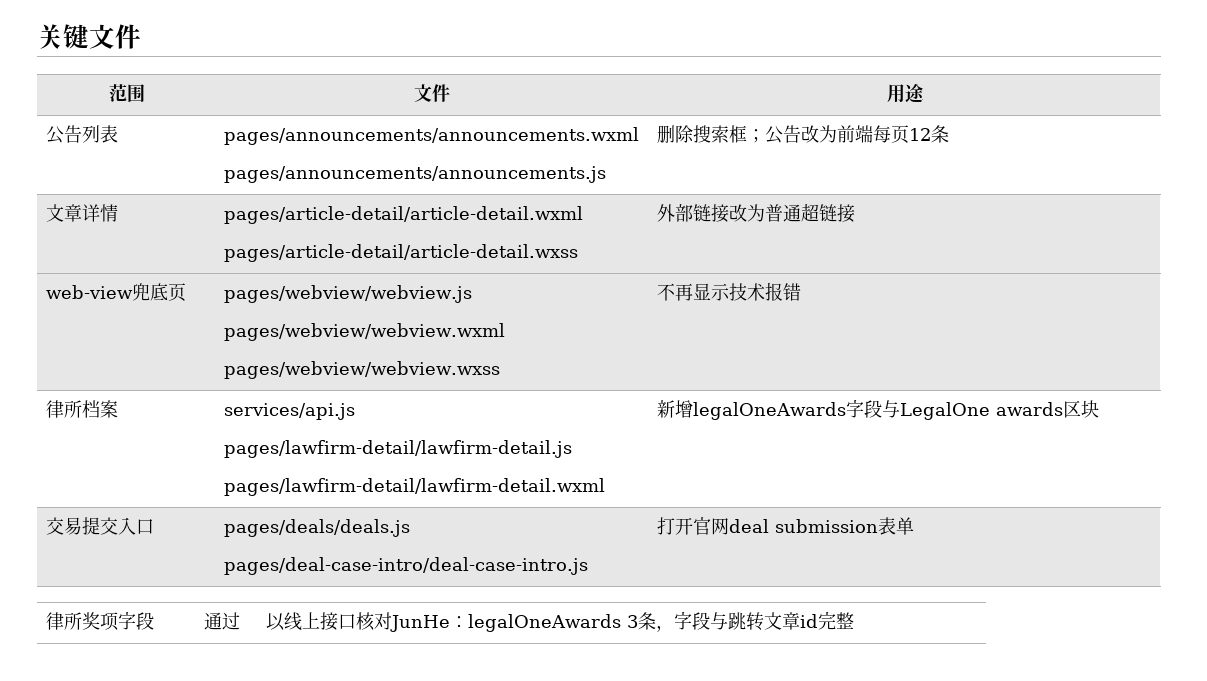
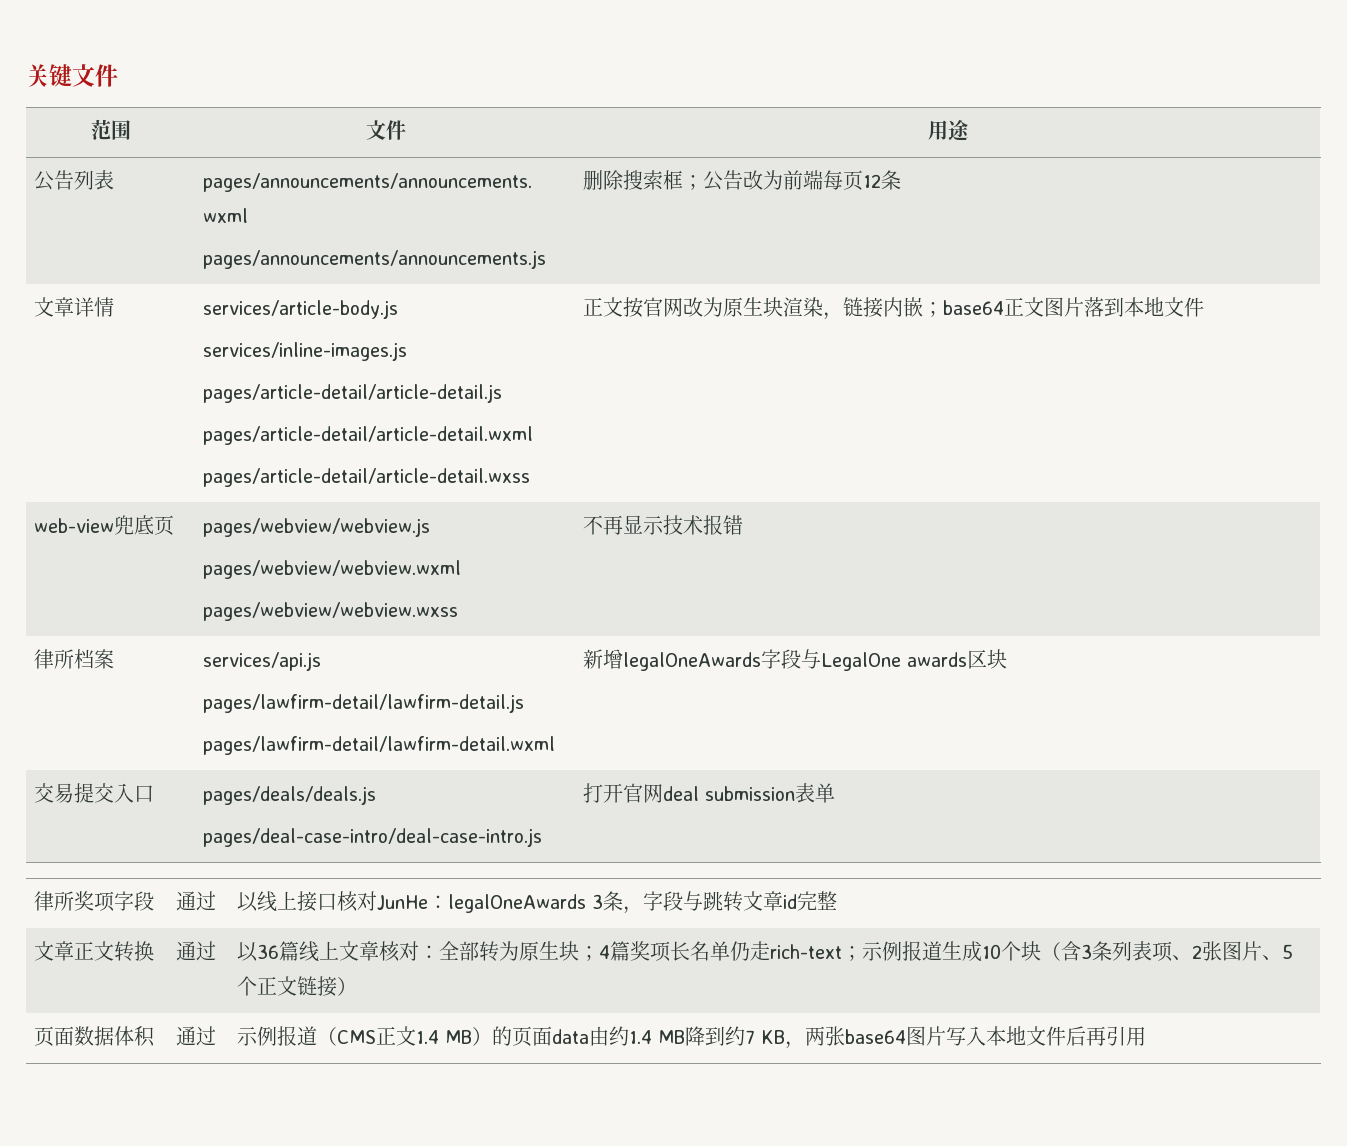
- 文章详情 | pages/article-detail/article-detail.wxml
- pages/article-detail/article-detail.wxss | 外部链接改为普通超链接
+ 文章详情 | services/article-body.js
+ services/inline-images.js
+ pages/article-detail/article-detail.js
+ pages/article-detail/article-detail.wxml
+ pages/article-detail/article-detail.wxss | 正文按官网改为原生块渲染，链接内嵌；base64正文图片落到本地文件
+ 文章正文转换 | 通过 | 以36篇线上文章核对：全部转为原生块；4篇奖项长名单仍走rich-text；示例报道生成10个块（含3条列表项、2张图片、5个正文链接）
+ 页面数据体积 | 通过 | 示例报道（CMS正文1.4 MB）的页面data由约1.4 MB降到约7 KB，两张base64图片写入本地文件后再引用

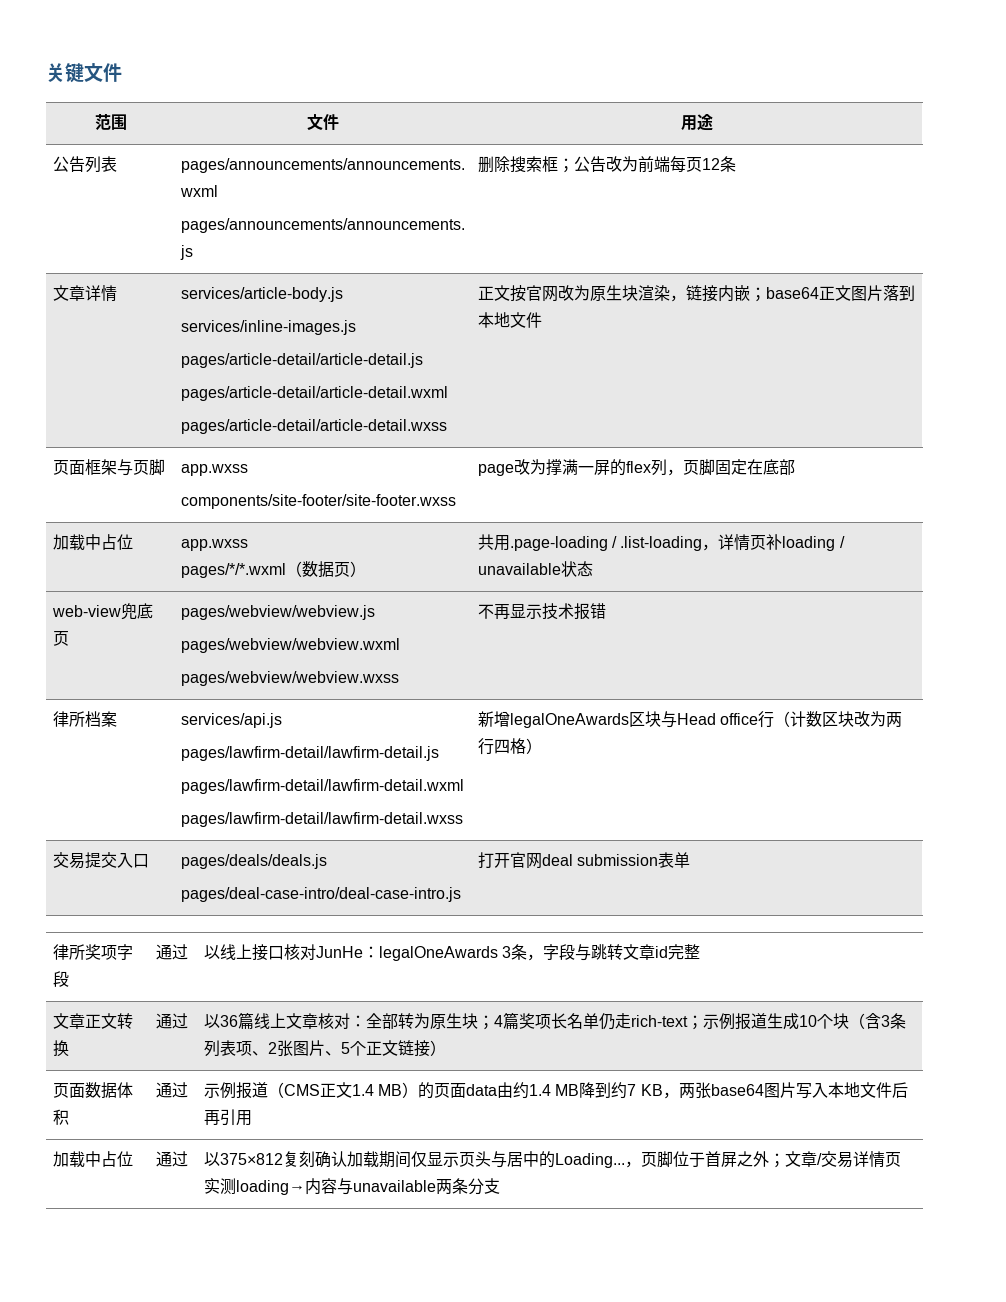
+ 页面框架与页脚 | app.wxss
+ components/site-footer/site-footer.wxss | page改为撑满一屏的flex列，页脚固定在底部
+ 加载中占位 | app.wxss
+ pages/*/*.wxml（数据页） | 共用.page-loading / .list-loading，详情页补loading / unavailable状态
  律所档案 | services/api.js
  pages/lawfirm-detail/lawfirm-detail.js
- pages/lawfirm-detail/lawfirm-detail.wxml | 新增legalOneAwards字段与LegalOne awards区块
+ pages/lawfirm-detail/lawfirm-detail.wxml
+ pages/lawfirm-detail/lawfirm-detail.wxss | 新增legalOneAwards区块与Head office行（计数区块改为两行四格）
+ 加载中占位 | 通过 | 以375×812复刻确认加载期间仅显示页头与居中的Loading...，页脚位于首屏之外；文章/交易详情页实测loading→内容与unavailable两条分支

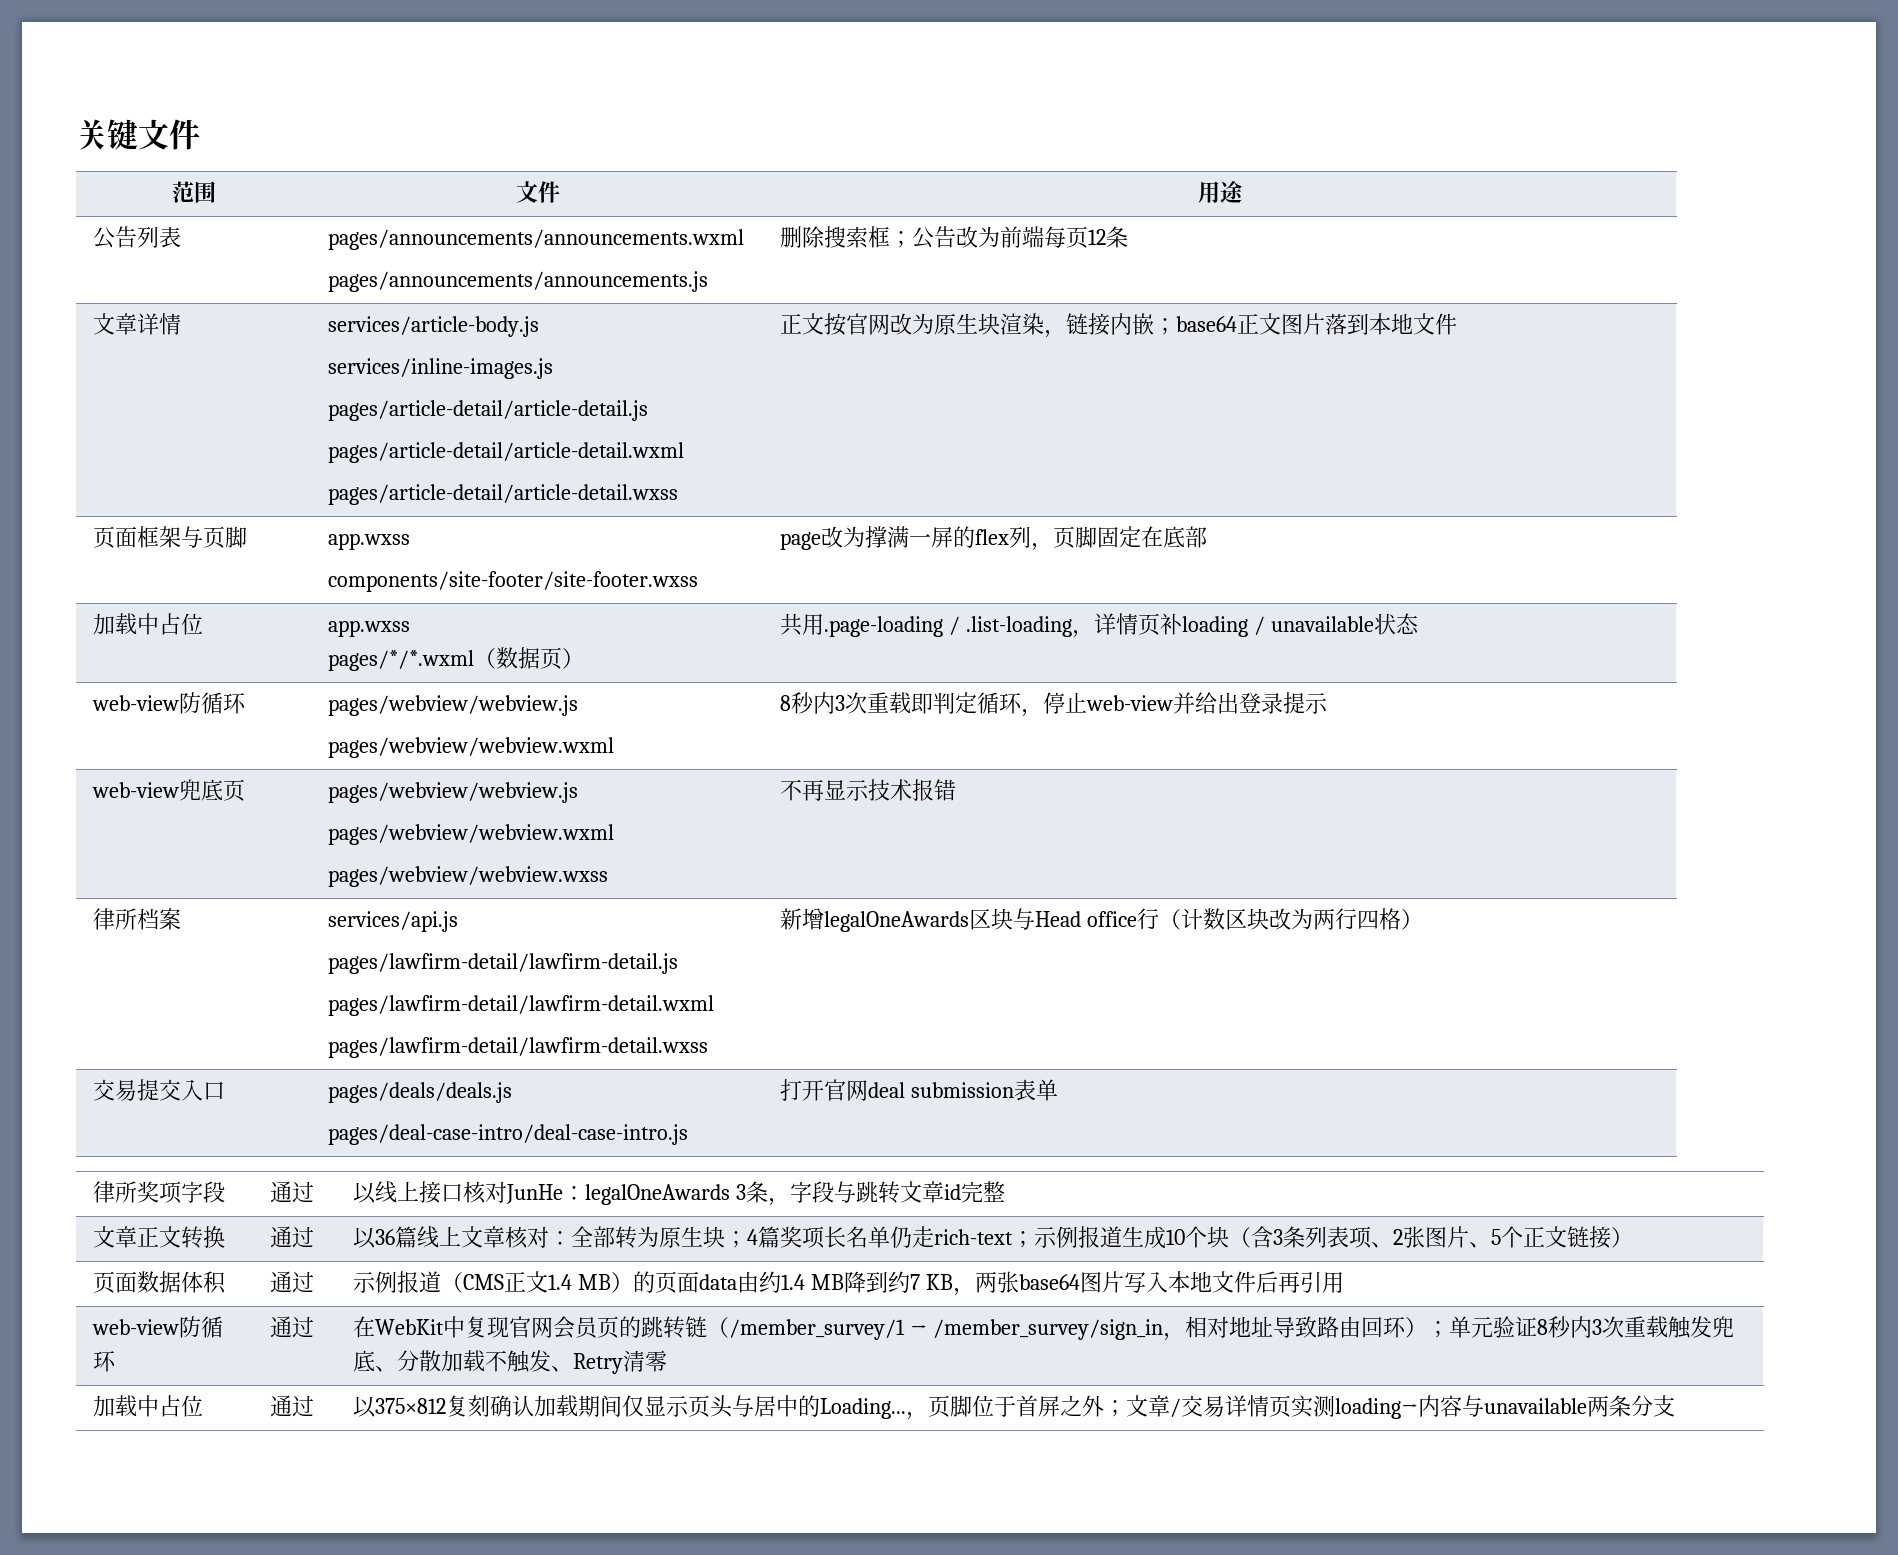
+ web-view防循环 | pages/webview/webview.js
+ pages/webview/webview.wxml | 8秒内3次重载即判定循环，停止web-view并给出登录提示
+ web-view防循环 | 通过 | 在WebKit中复现官网会员页的跳转链（/member_survey/1 → /member_survey/sign_in，相对地址导致路由回环）；单元验证8秒内3次重载触发兜底、分散加载不触发、Retry清零

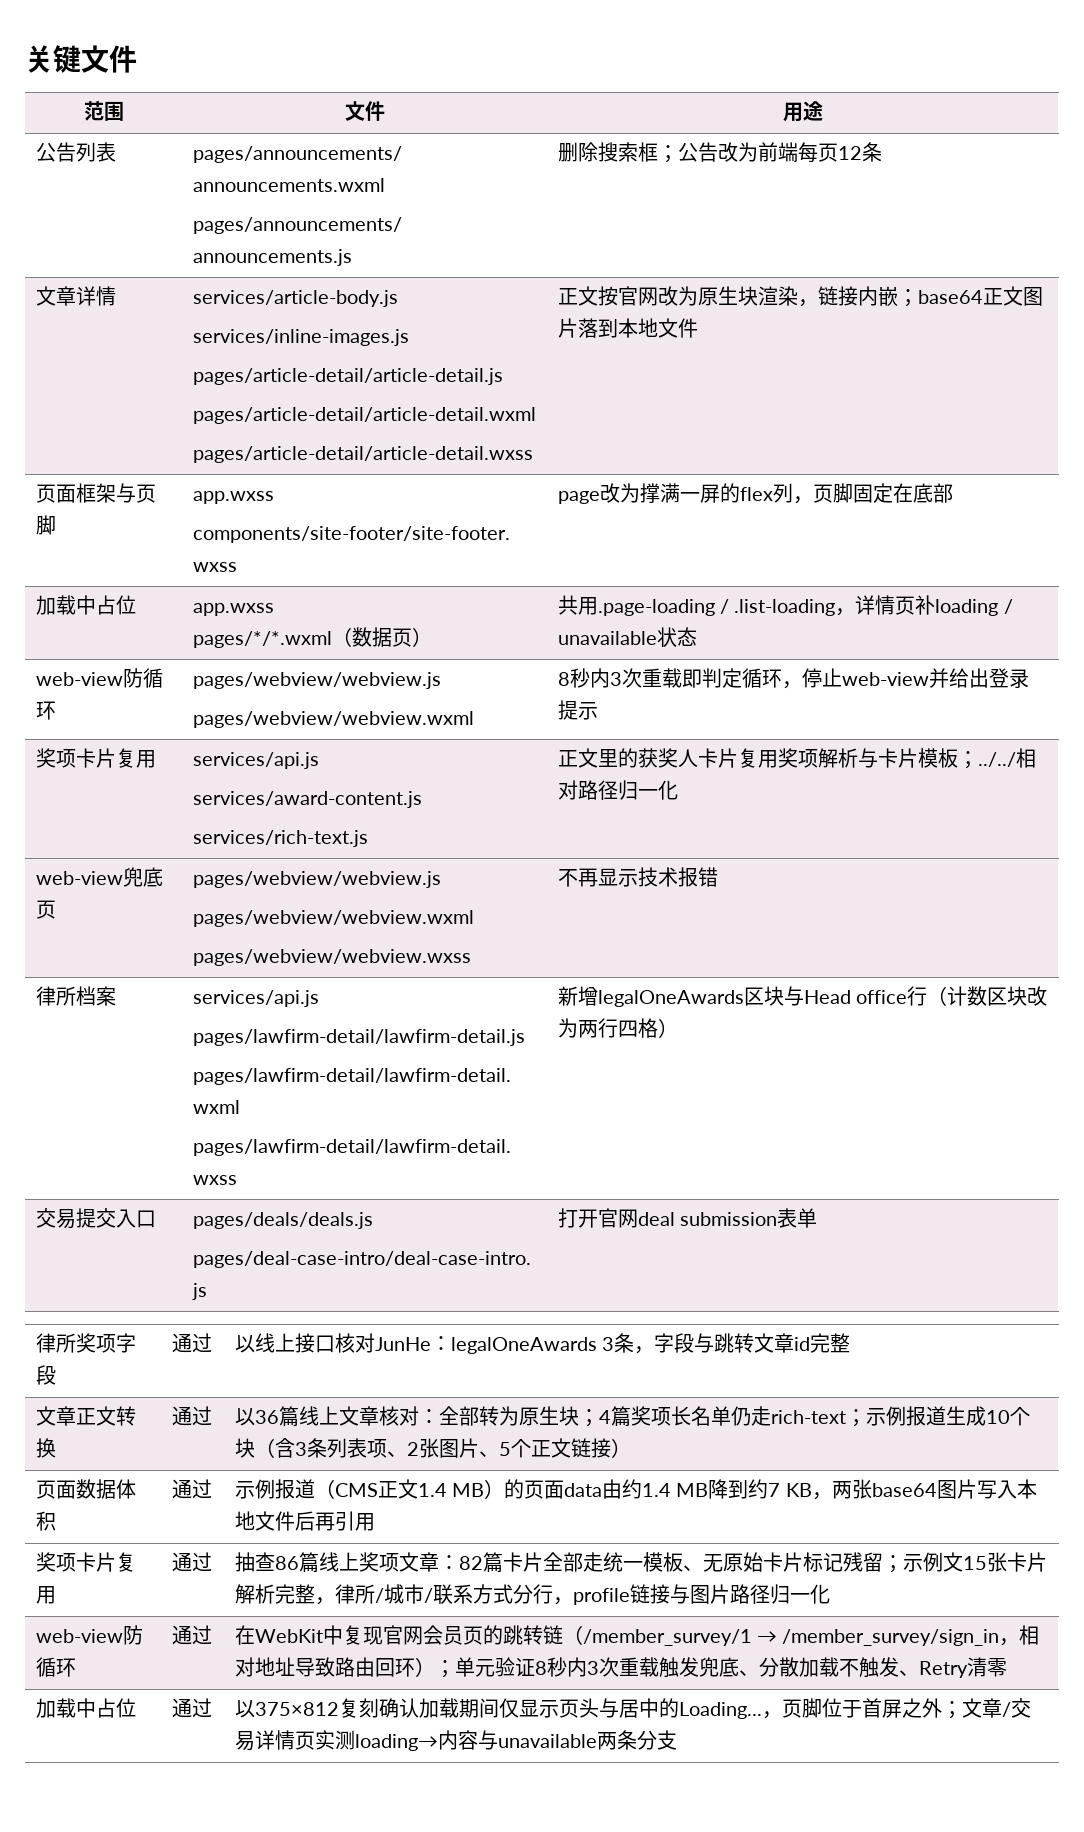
+ 奖项卡片复用 | services/api.js
+ services/award-content.js
+ services/rich-text.js | 正文里的获奖人卡片复用奖项解析与卡片模板；../../相对路径归一化
+ 奖项卡片复用 | 通过 | 抽查86篇线上奖项文章：82篇卡片全部走统一模板、无原始卡片标记残留；示例文15张卡片解析完整，律所/城市/联系方式分行，profile链接与图片路径归一化

